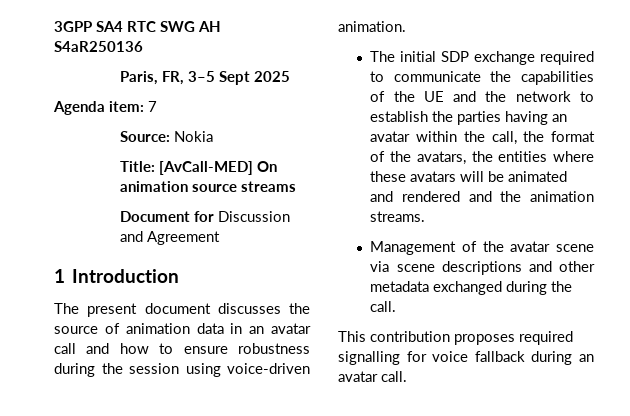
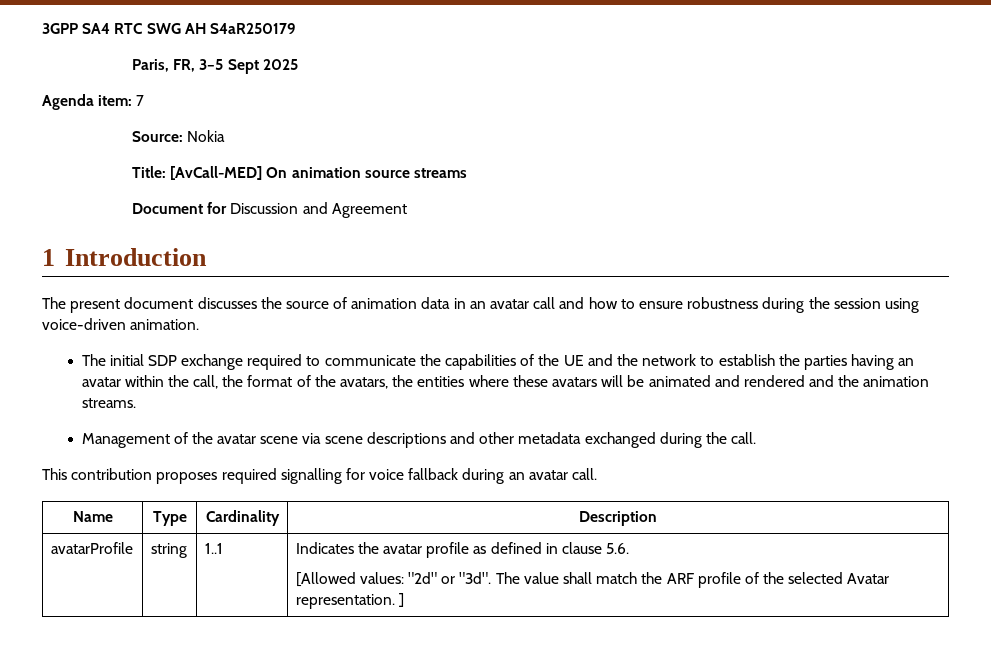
- 3GPP SA4 RTC SWG AH S4aR250136
+ 3GPP SA4 RTC SWG AH S4aR250179
+ Name | Type | Cardinality | Description
+ avatarProfile | string | 1..1 | Indicates the avatar profile as defined in clause 5.6.
+ [Allowed values: "2d" or "3d". The value shall match the ARF profile of the selected Avatar representation. ]

